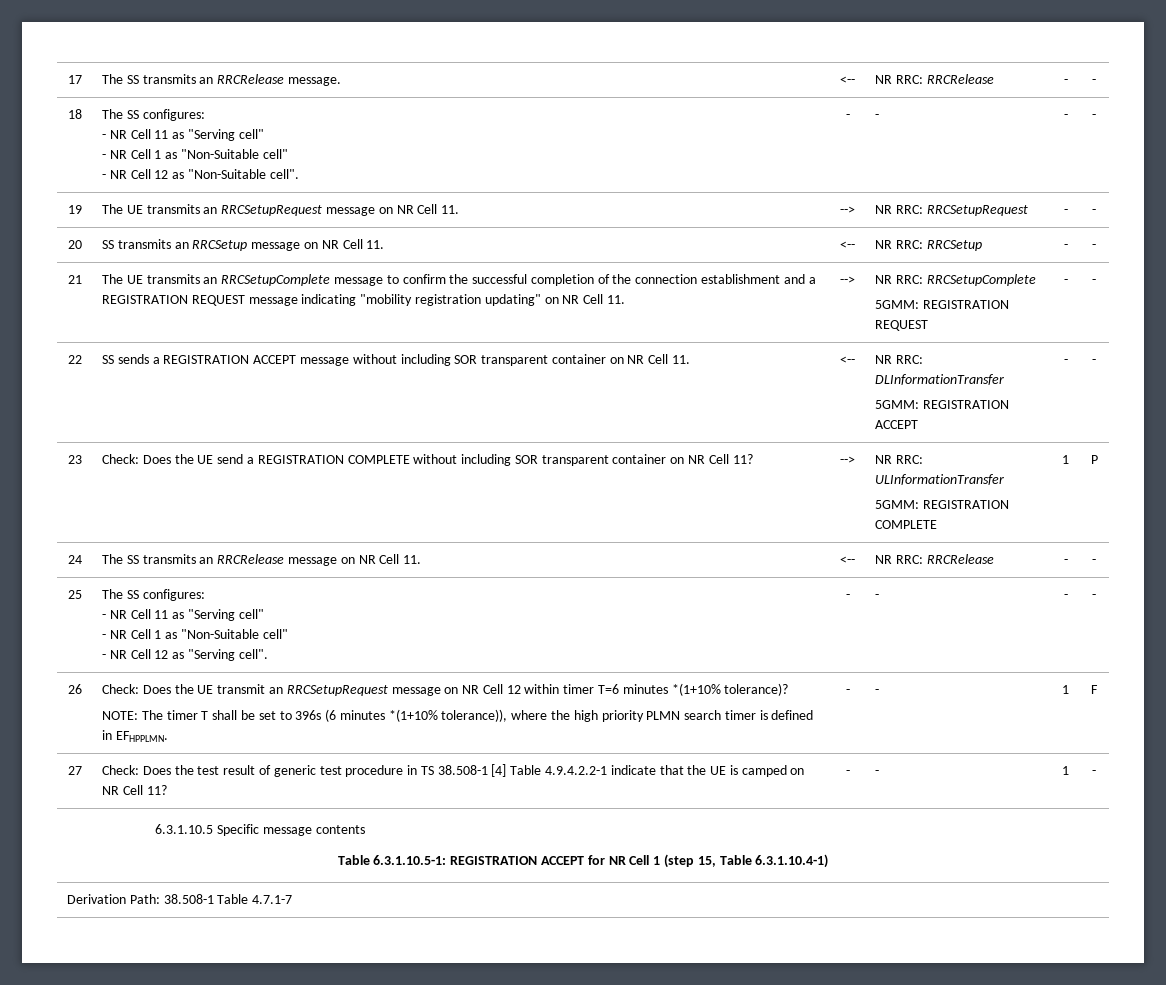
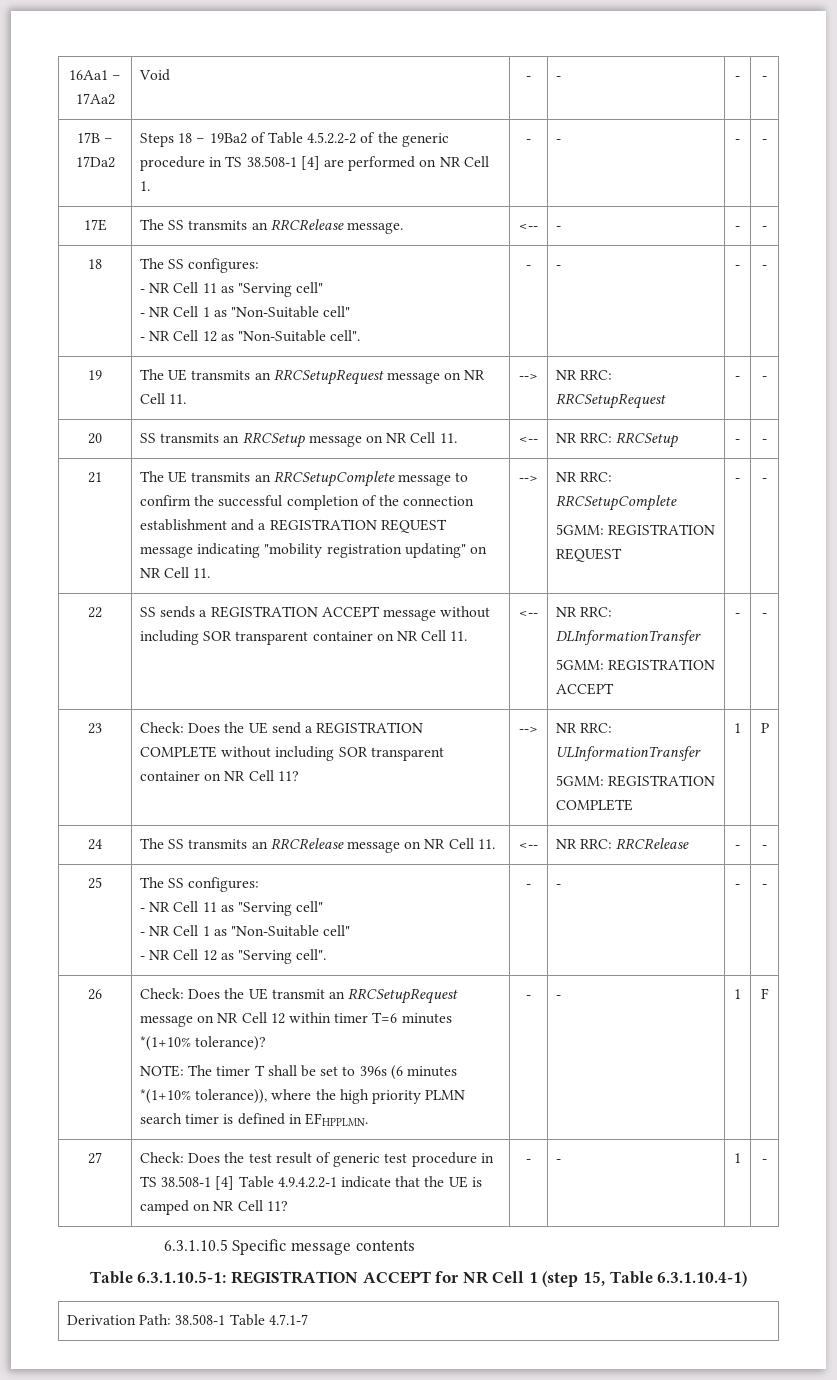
- 17 | The SS transmits an RRCRelease message. | <-- | NR RRC: RRCRelease | - | -
+ 16Aa1 – 17Aa2 | Void | - | - | - | -
+ 17B – 17Da2 | Steps 18 – 19Ba2 of Table 4.5.2.2-2 of the generic procedure in TS 38.508-1 [4] are performed on NR Cell 1. | - | - | - | -
+ 17E | The SS transmits an RRCRelease message. | <-- | - | - | -

